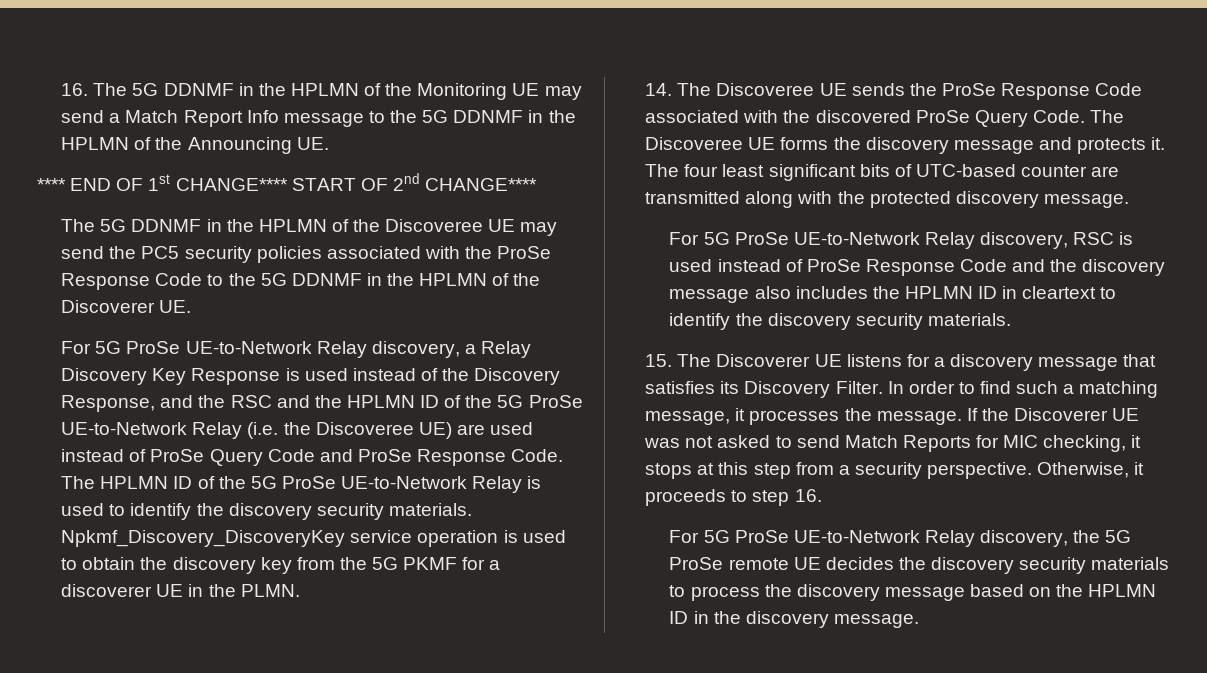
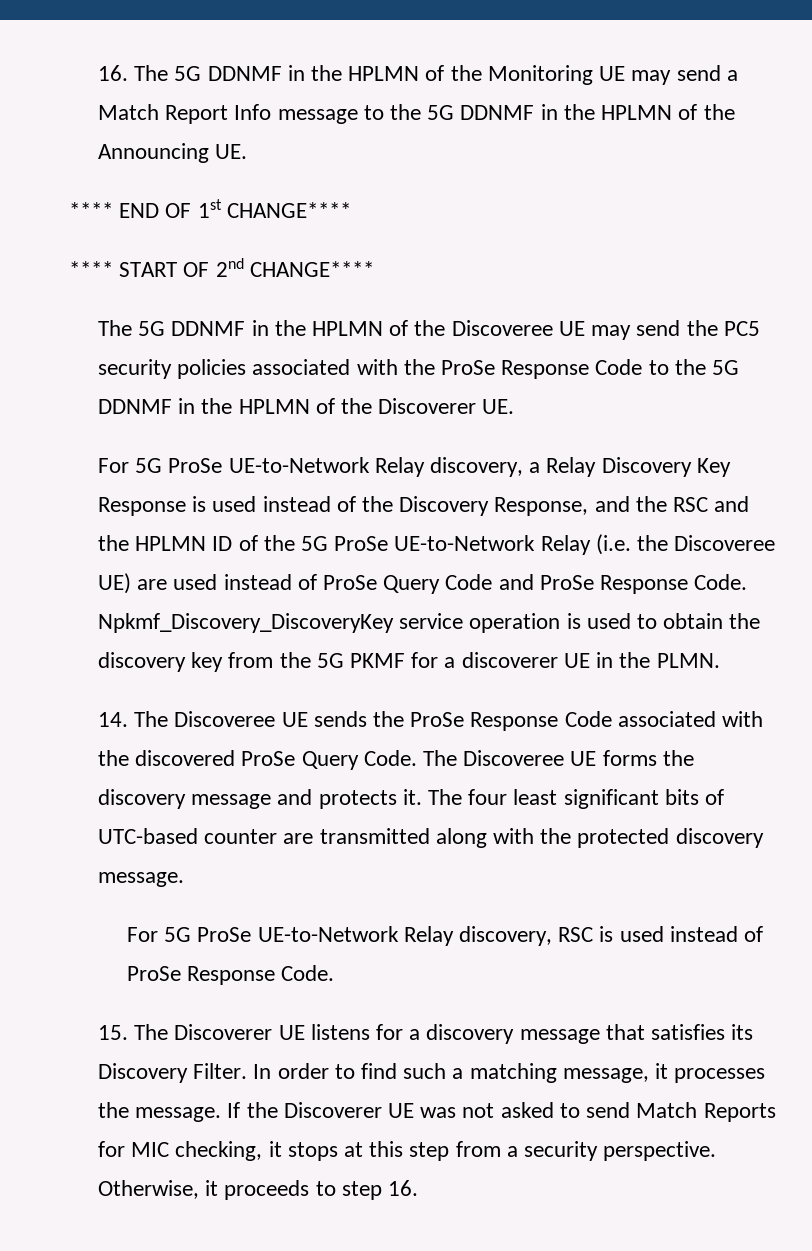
- **** END OF 1st CHANGE**** START OF 2nd CHANGE****
+ **** END OF 1st CHANGE****
+ **** START OF 2nd CHANGE****
- The HPLMN ID of the 5G ProSe UE-to-Network Relay is used to identify the discovery security materials.
- For 5G ProSe UE-to-Network Relay discovery, RSC is used instead of ProSe Response Code and the discovery message also includes the HPLMN ID in cleartext to identify the discovery security materials.
+ For 5G ProSe UE-to-Network Relay discovery, RSC is used instead of ProSe Response Code.
- For 5G ProSe UE-to-Network Relay discovery, the 5G ProSe remote UE decides the discovery security materials to process the discovery message based on the HPLMN ID in the discovery message.

